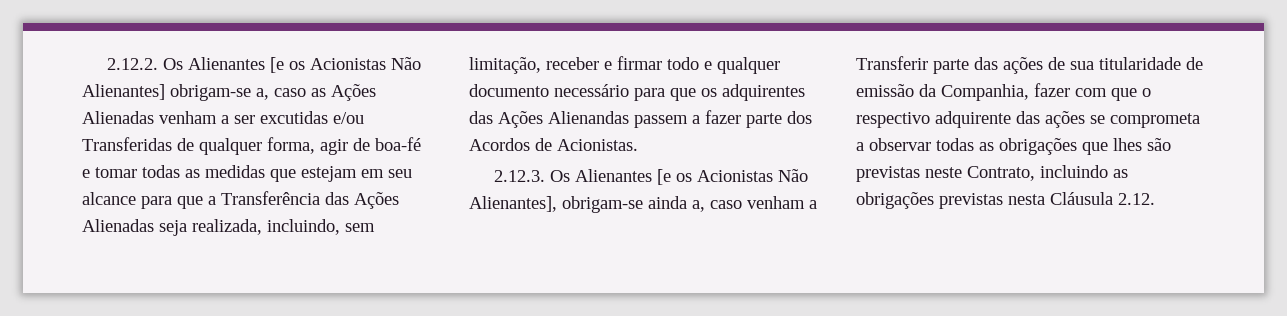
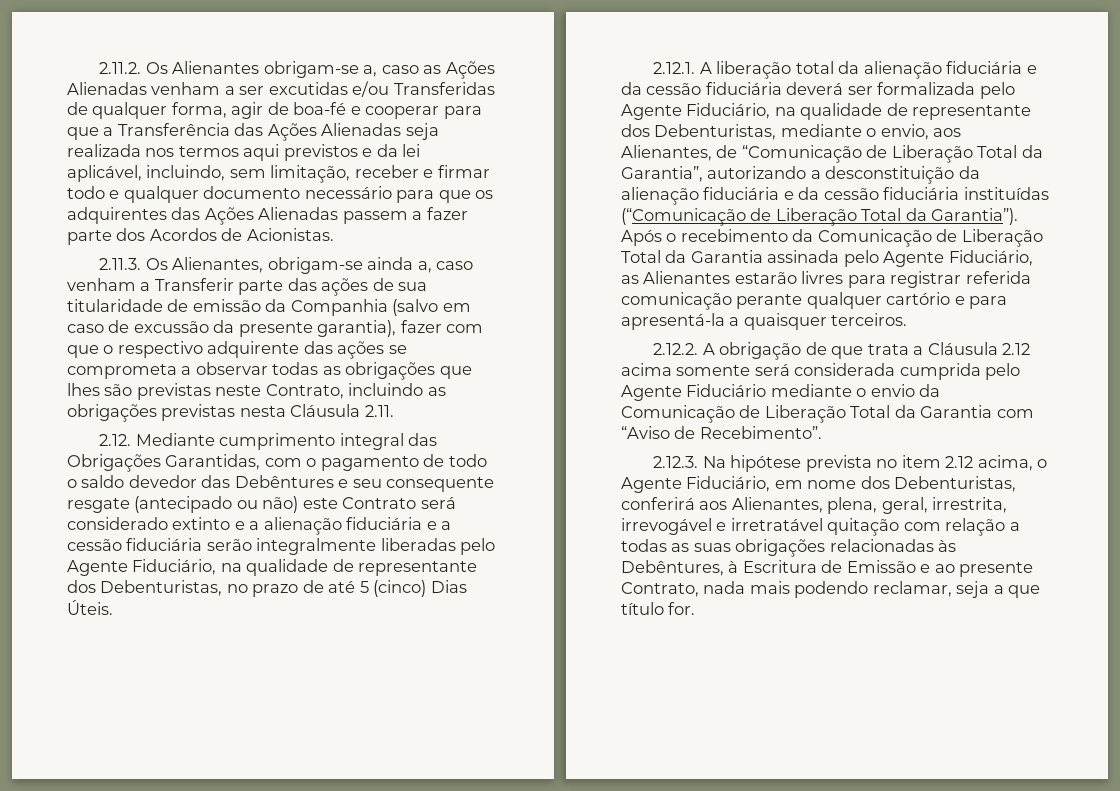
- 2.12.2. Os Alienantes [e os Acionistas Não Alienantes] obrigam-se a, caso as Ações Alienadas venham a ser excutidas e/ou Transferidas de qualquer forma, agir de boa-fé e tomar todas as medidas que estejam em seu alcance para que a Transferência das Ações Alienadas seja realizada, incluindo, sem limitação, receber e firmar todo e qualquer documento necessário para que os adquirentes das Ações Alienandas passem a fazer parte dos Acordos de Acionistas.
+ 2.11.2. Os Alienantes obrigam-se a, caso as Ações Alienadas venham a ser excutidas e/ou Transferidas de qualquer forma, agir de boa-fé e cooperar para que a Transferência das Ações Alienadas seja realizada nos termos aqui previstos e da lei aplicável, incluindo, sem limitação, receber e firmar todo e qualquer documento necessário para que os adquirentes das Ações Alienadas passem a fazer parte dos Acordos de Acionistas.
- 2.12.3. Os Alienantes [e os Acionistas Não Alienantes], obrigam-se ainda a, caso venham a Transferir parte das ações de sua titularidade de emissão da Companhia, fazer com que o respectivo adquirente das ações se comprometa a observar todas as obrigações que lhes são previstas neste Contrato, incluindo as obrigações previstas nesta Cláusula 2.12.
+ 2.11.3. Os Alienantes, obrigam-se ainda a, caso venham a Transferir parte das ações de sua titularidade de emissão da Companhia (salvo em caso de excussão da presente garantia), fazer com que o respectivo adquirente das ações se comprometa a observar todas as obrigações que lhes são previstas neste Contrato, incluindo as obrigações previstas nesta Cláusula 2.11.
+ 2.12. Mediante cumprimento integral das Obrigações Garantidas, com o pagamento de todo o saldo devedor das Debêntures e seu consequente resgate (antecipado ou não) este Contrato será considerado extinto e a alienação fiduciária e a cessão fiduciária serão integralmente liberadas pelo Agente Fiduciário, na qualidade de representante dos Debenturistas, no prazo de até 5 (cinco) Dias Úteis.
+ 2.12.1. A liberação total da alienação fiduciária e da cessão fiduciária deverá ser formalizada pelo Agente Fiduciário, na qualidade de representante dos Debenturistas, mediante o envio, aos Alienantes, de “Comunicação de Liberação Total da Garantia”, autorizando a desconstituição da alienação fiduciária e da cessão fiduciária instituídas (“Comunicação de Liberação Total da Garantia”). Após o recebimento da Comunicação de Liberação Total da Garantia assinada pelo Agente Fiduciário, as Alienantes estarão livres para registrar referida comunicação perante qualquer cartório e para apresentá-la a quaisquer terceiros.
+ 2.12.2. A obrigação de que trata a Cláusula 2.12 acima somente será considerada cumprida pelo Agente Fiduciário mediante o envio da Comunicação de Liberação Total da Garantia com “Aviso de Recebimento”.
+ 2.12.3. Na hipótese prevista no item 2.12 acima, o Agente Fiduciário, em nome dos Debenturistas, conferirá aos Alienantes, plena, geral, irrestrita, irrevogável e irretratável quitação com relação a todas as suas obrigações relacionadas às Debêntures, à Escritura de Emissão e ao presente Contrato, nada mais podendo reclamar, seja a que título for.

